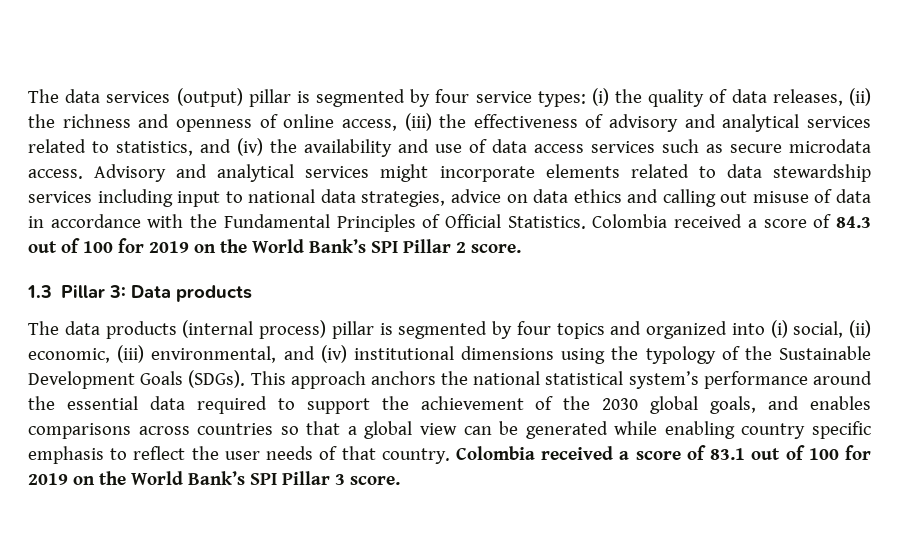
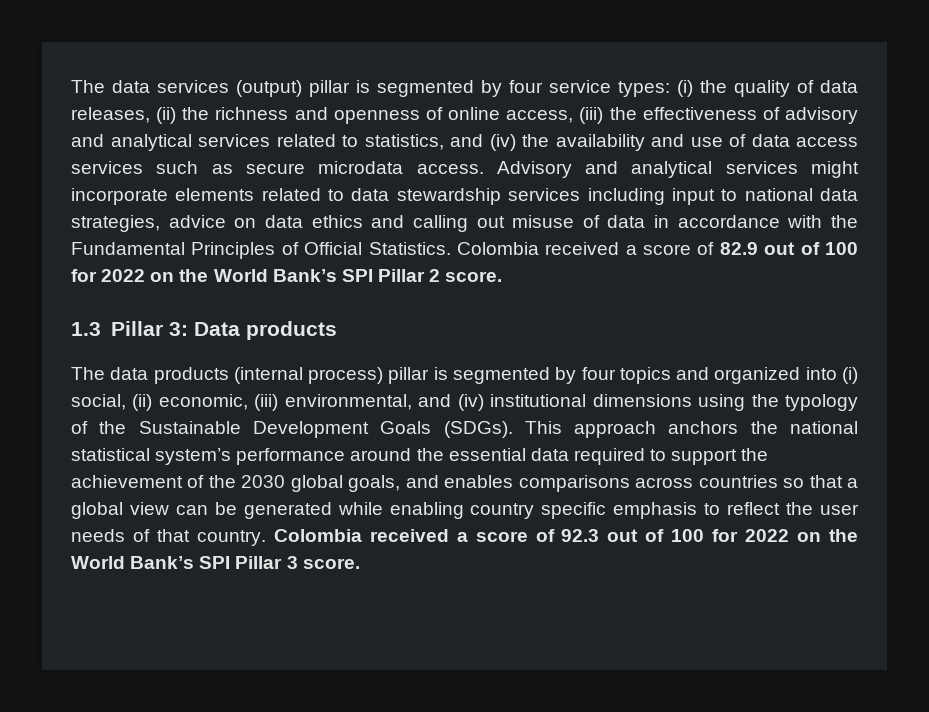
- Colombia received a score of 84.3 out of 100 for 2019 on the World Bank’s SPI Pillar 2 score.
+ Colombia received a score of 82.9 out of 100 for 2022 on the World Bank’s SPI Pillar 2 score.
- Colombia received a score of 83.1 out of 100 for 2019 on the World Bank’s SPI Pillar 3 score.
+ Colombia received a score of 92.3 out of 100 for 2022 on the World Bank’s SPI Pillar 3 score.

